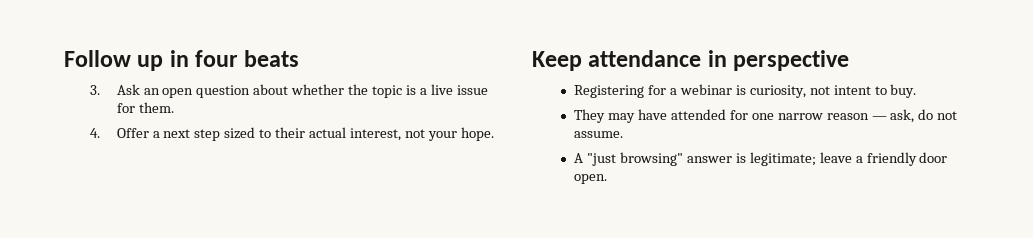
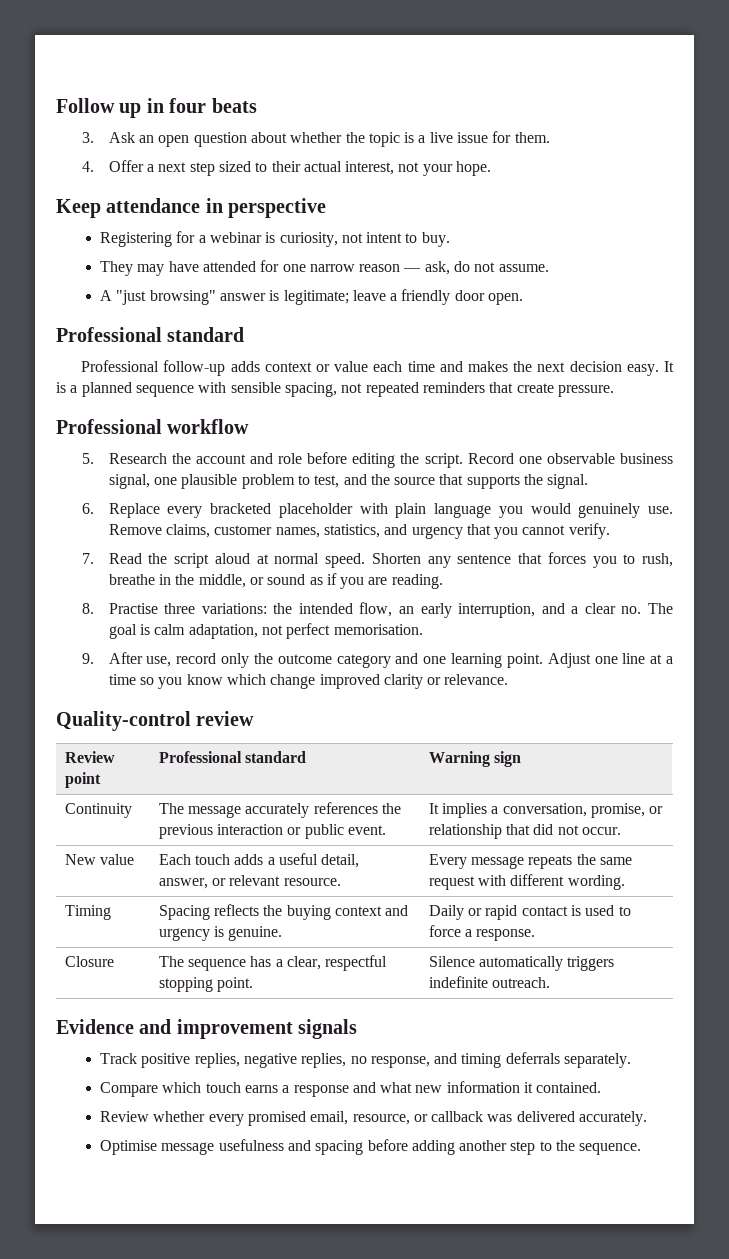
  A "just browsing" answer is legitimate; leave a friendly door open.
+ Professional standard
+ Professional follow-up adds context or value each time and makes the next decision easy. It is a planned sequence with sensible spacing, not repeated reminders that create pressure.
+ Professional workflow
+ 5. Research the account and role before editing the script. Record one observable business signal, one plausible problem to test, and the source that supports the signal.
+ 6. Replace every bracketed placeholder with plain language you would genuinely use. Remove claims, customer names, statistics, and urgency that you cannot verify.
+ 7. Read the script aloud at normal speed. Shorten any sentence that forces you to rush, breathe in the middle, or sound as if you are reading.
+ 8. Practise three variations: the intended flow, an early interruption, and a clear no. The goal is calm adaptation, not perfect memorisation.
+ 9. After use, record only the outcome category and one learning point. Adjust one line at a time so you know which change improved clarity or relevance.
+ Quality-control review
+ Review point | Professional standard | Warning sign
+ Continuity | The message accurately references the previous interaction or public event. | It implies a conversation, promise, or relationship that did not occur.
+ New value | Each touch adds a useful detail, answer, or relevant resource. | Every message repeats the same request with different wording.
+ Timing | Spacing reflects the buying context and urgency is genuine. | Daily or rapid contact is used to force a response.
+ Closure | The sequence has a clear, respectful stopping point. | Silence automatically triggers indefinite outreach.
+ Evidence and improvement signals
+ Track positive replies, negative replies, no response, and timing deferrals separately.
+ Compare which touch earns a response and what new information it contained.
+ Review whether every promised email, resource, or callback was delivered accurately.
+ Optimise message usefulness and spacing before adding another step to the sequence.

